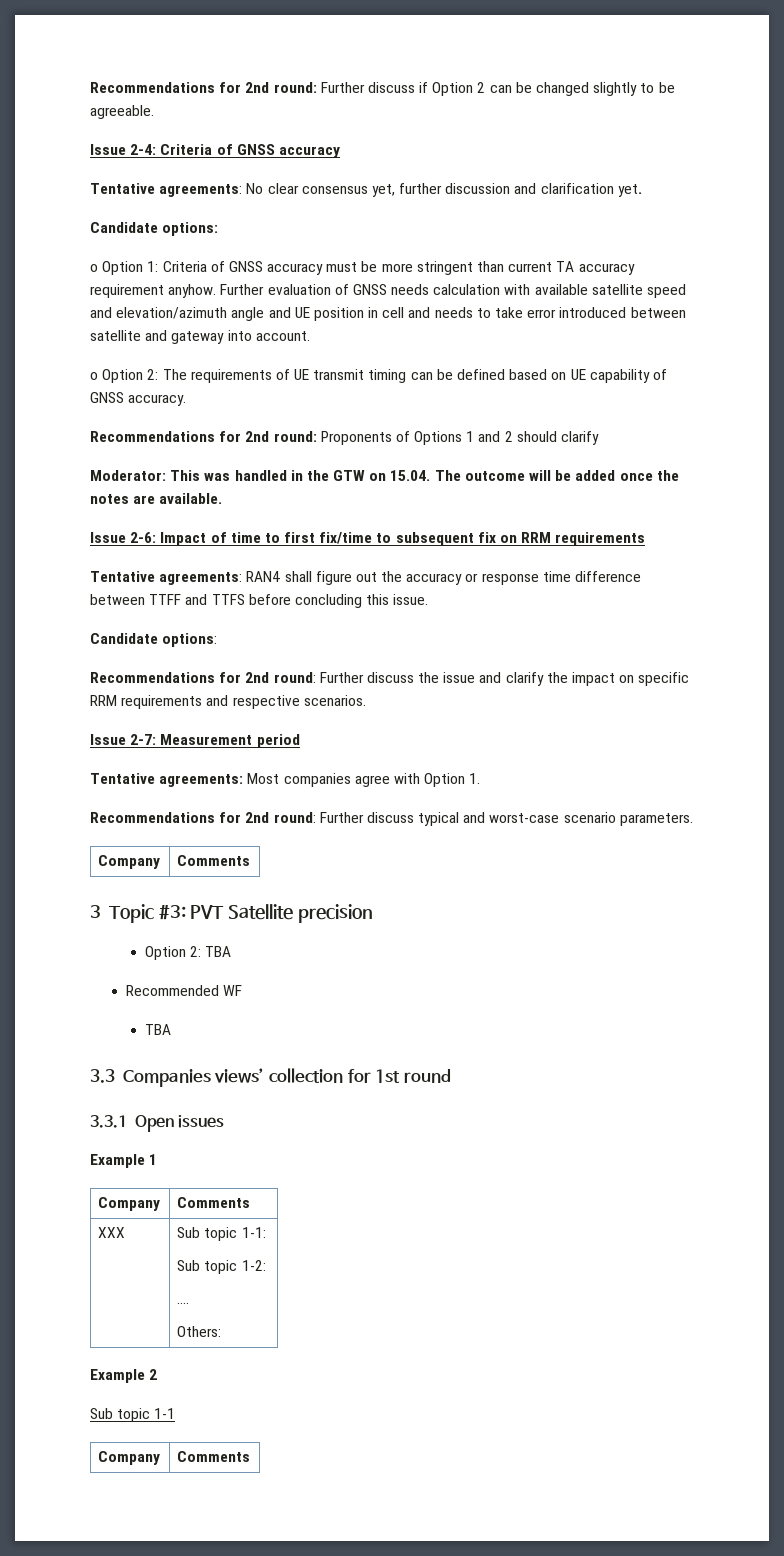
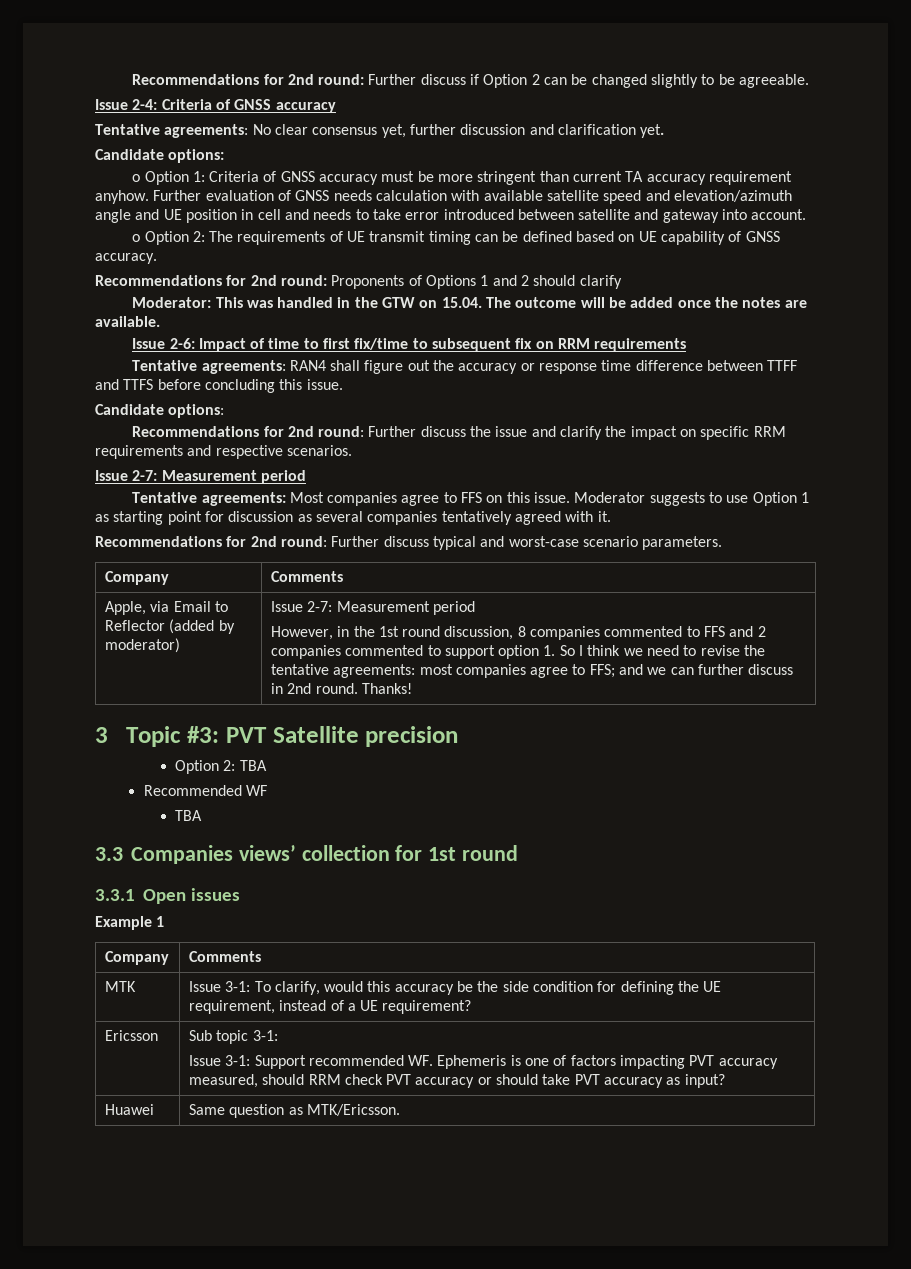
- Tentative agreements: Most companies agree with Option 1.
+ Tentative agreements: Most companies agree to FFS on this issue. Moderator suggests to use Option 1 as starting point for discussion as several companies tentatively agreed with it.
+ Apple, via Email to Reflector (added by moderator) | Issue 2-7: Measurement period
+ However, in the 1st round discussion, 8 companies commented to FFS and 2 companies commented to support option 1. So I think we need to revise the tentative agreements: most companies agree to FFS; and we can further discuss in 2nd round. Thanks!
- XXX | Sub topic 1-1:
- Sub topic 1-2:
- ….
- Others:
- Example 2
- Sub topic 1-1
- Company | Comments
+ MTK | Issue 3-1: To clarify, would this accuracy be the side condition for defining the UE requirement, instead of a UE requirement?
+ Ericsson | Sub topic 3-1:
+ Issue 3-1: Support recommended WF. Ephemeris is one of factors impacting PVT accuracy measured, should RRM check PVT accuracy or should take PVT accuracy as input?
+ Huawei | Same question as MTK/Ericsson.

